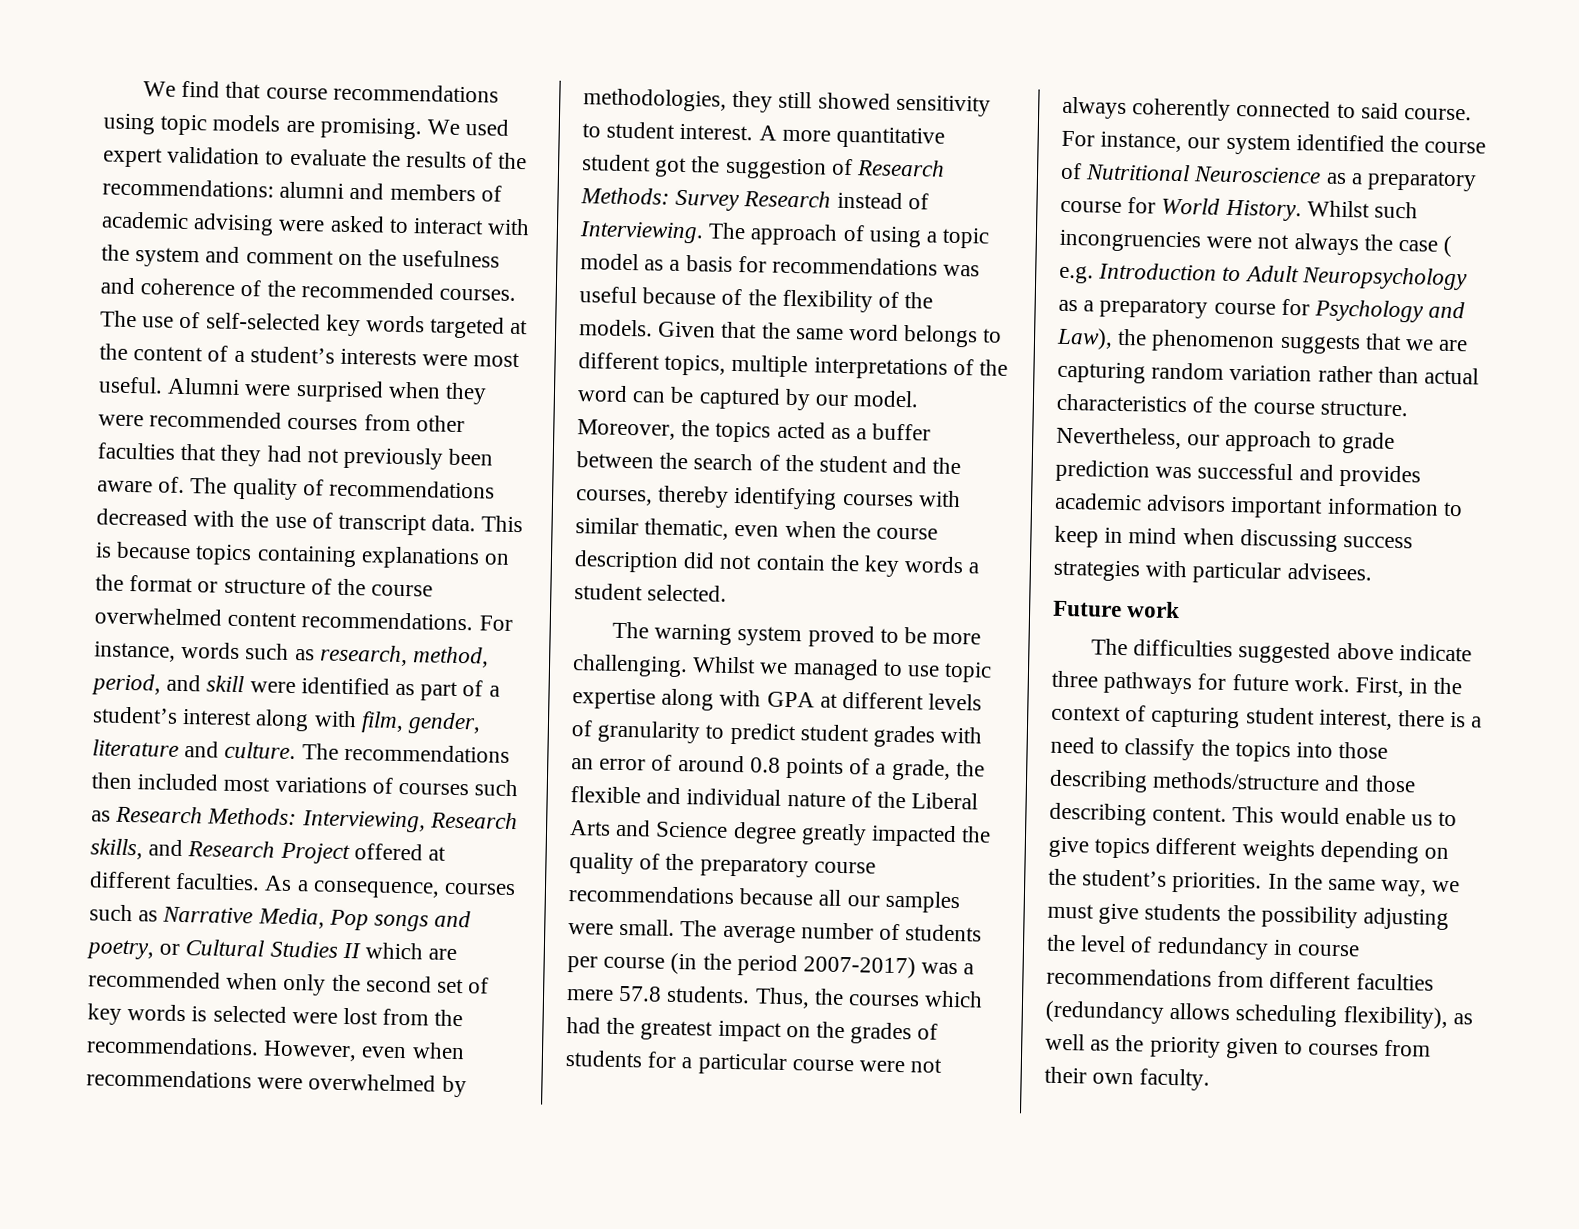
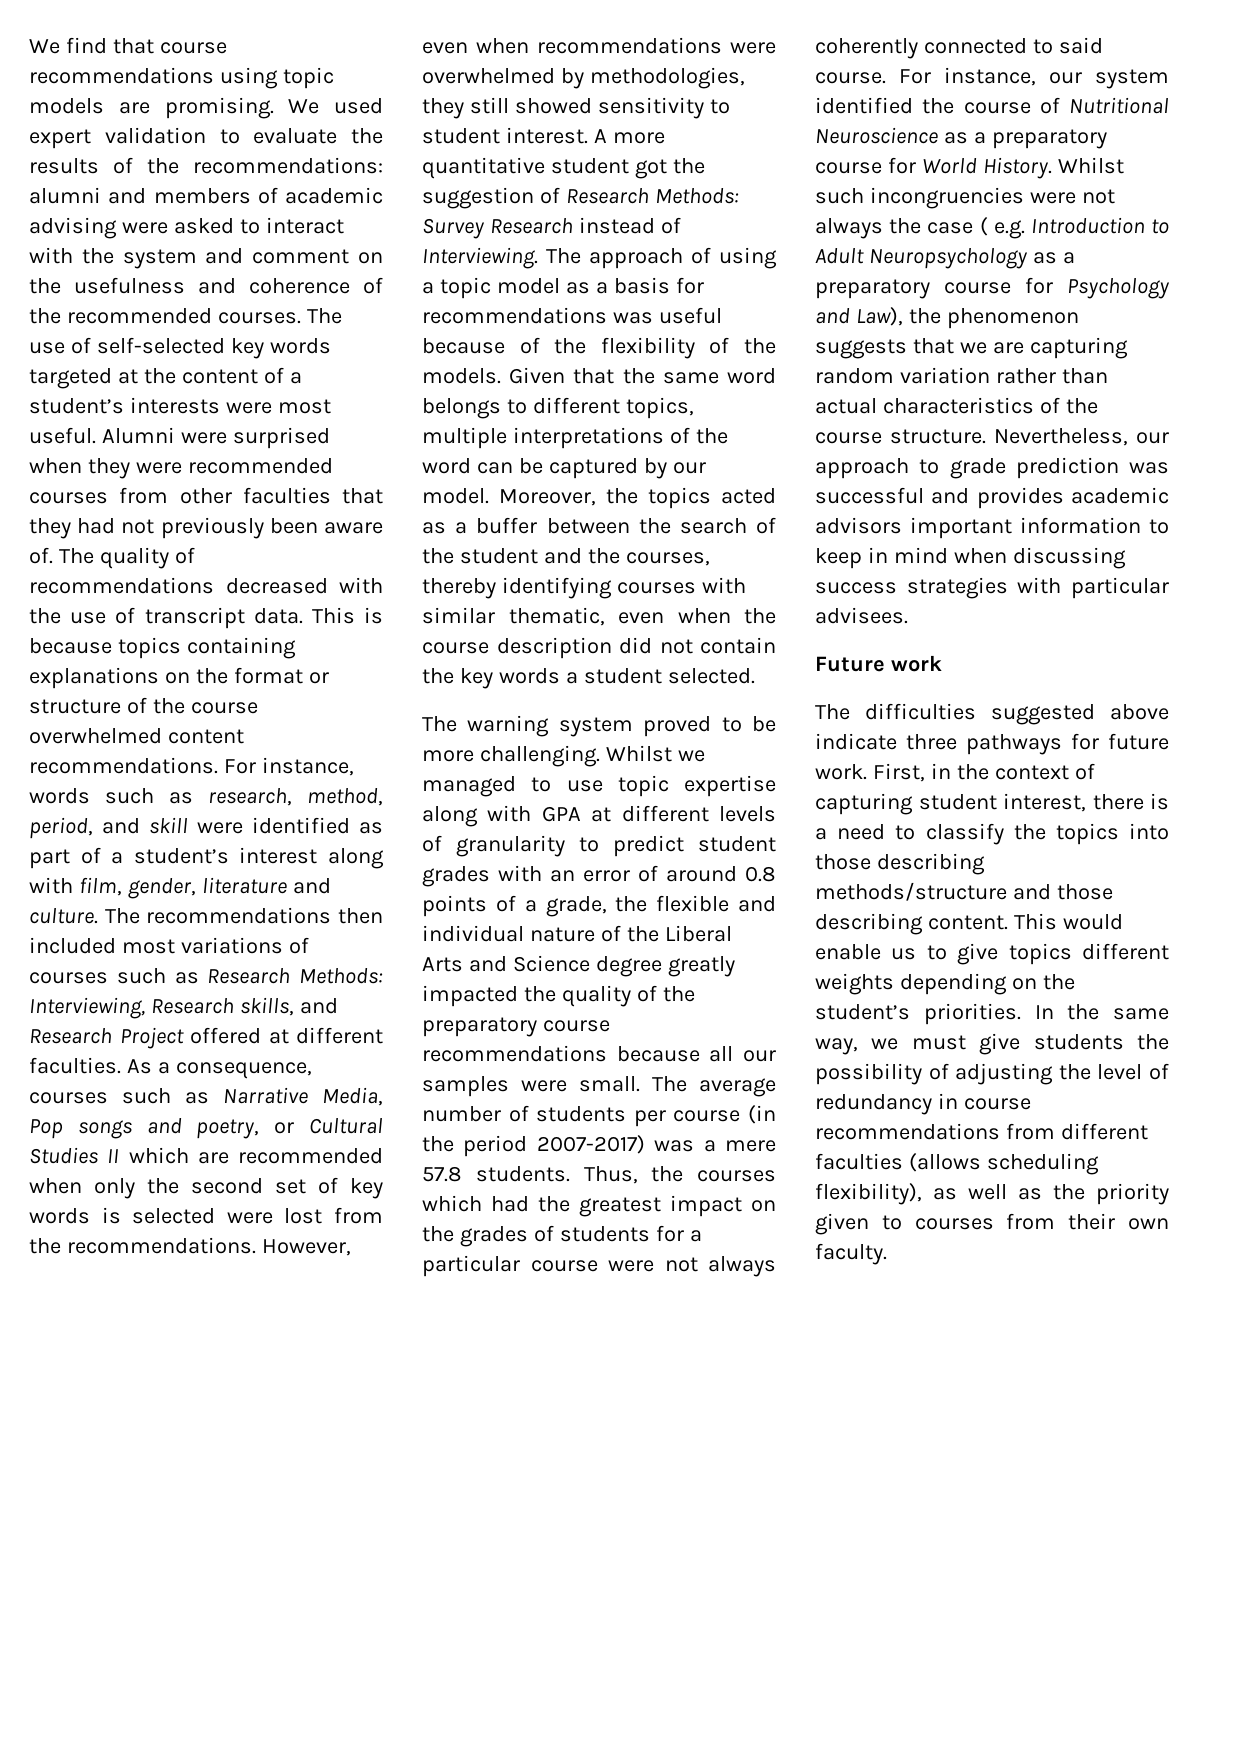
- In the same way, we must give students the possibility adjusting the level of redundancy in course recommendations from different faculties (redundancy allows scheduling flexibility), as well as the priority given to courses from their own faculty.
+ In the same way, we must give students the possibility of adjusting the level of redundancy in course recommendations from different faculties (allows scheduling flexibility), as well as the priority given to courses from their own faculty.

